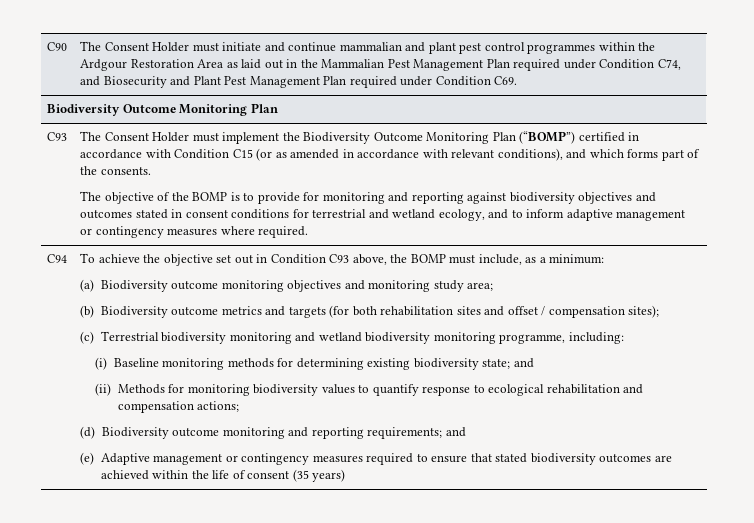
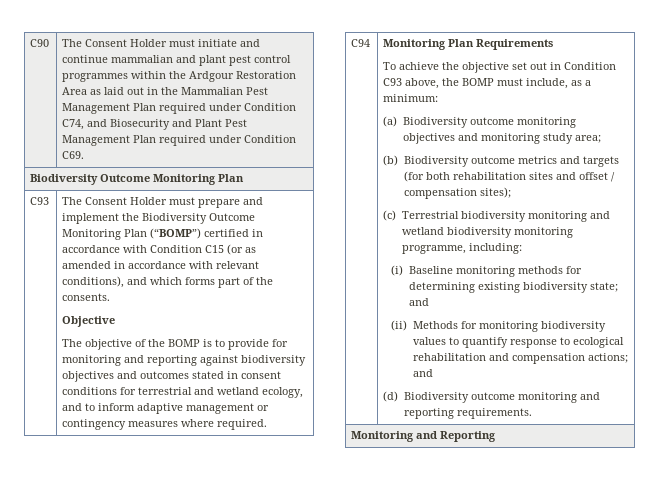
- The Consent Holder must implement the Biodiversity Outcome Monitoring Plan (“BOMP”) certified in accordance with Condition C15 (or as amended in accordance with relevant conditions), and which forms part of the consents.
+ The Consent Holder must prepare and implement the Biodiversity Outcome Monitoring Plan (“BOMP”) certified in accordance with Condition C15 (or as amended in accordance with relevant conditions), and which forms part of the consents.
+ Objective
+ Monitoring Plan Requirements
- (ii) Methods for monitoring biodiversity values to quantify response to ecological rehabilitation and compensation actions;
+ (ii) Methods for monitoring biodiversity values to quantify response to ecological rehabilitation and compensation actions; and
- (d) Biodiversity outcome monitoring and reporting requirements; and
- (e) Adaptive management or contingency measures required to ensure that stated biodiversity outcomes are achieved within the life of consent (35 years)
+ (d) Biodiversity outcome monitoring and reporting requirements.
+ Monitoring and Reporting

